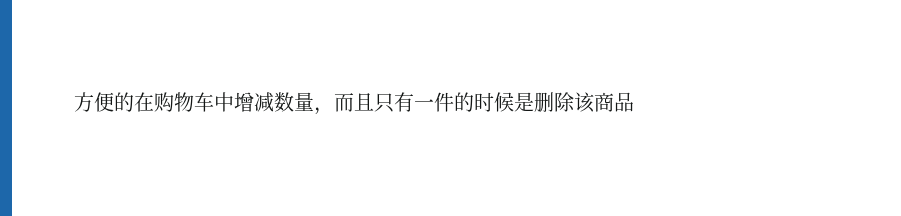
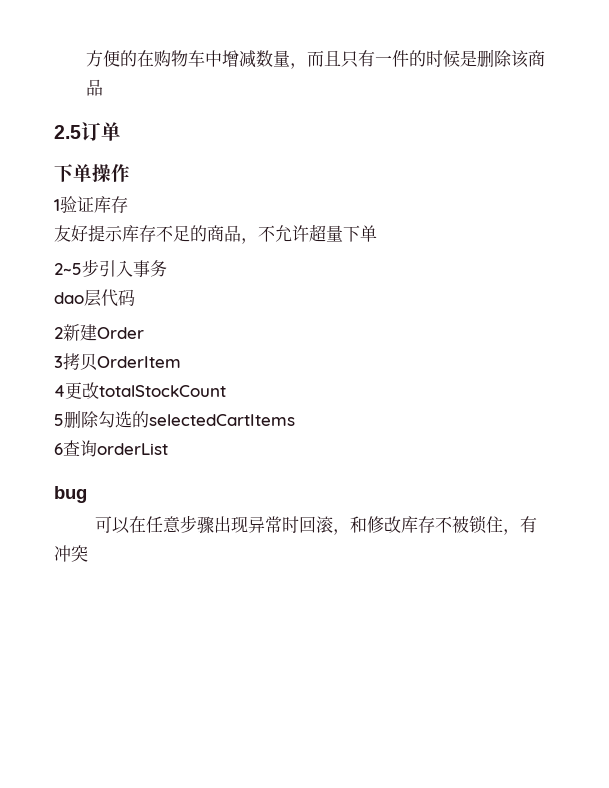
+ 2.5订单
+ 下单操作
+ 1验证库存
+ 友好提示库存不足的商品，不允许超量下单
+ 2~5步引入事务
+ dao层代码
+ 2新建Order
+ 3拷贝OrderItem
+ 4更改totalStockCount
+ 5删除勾选的selectedCartItems
+ 6查询orderList
+ bug
+ 可以在任意步骤出现异常时回滚，和修改库存不被锁住，有冲突

